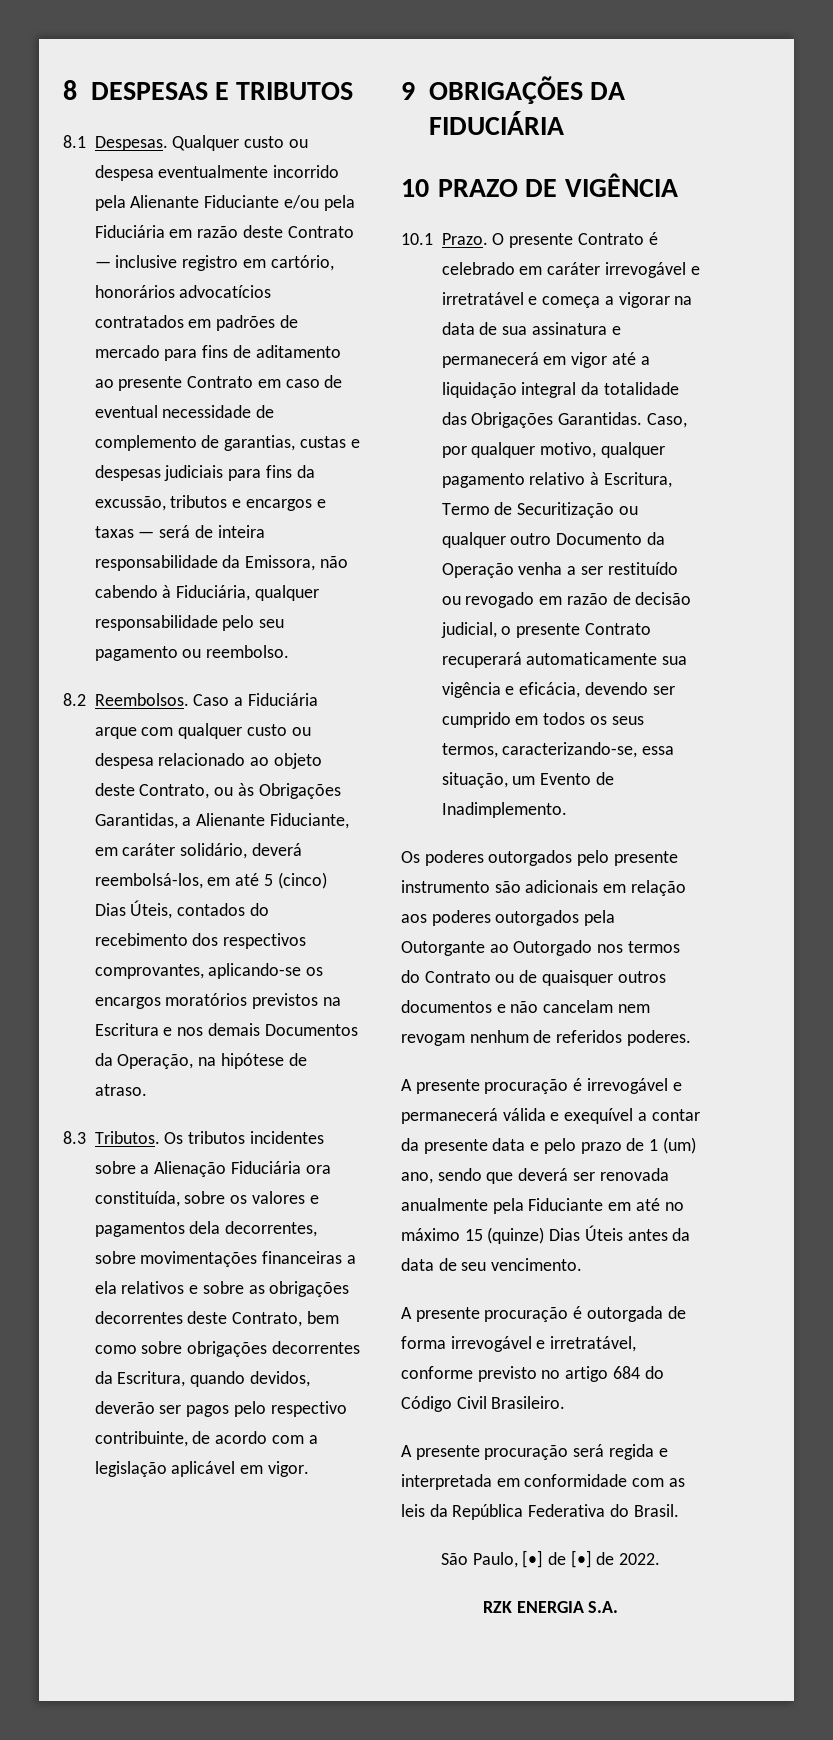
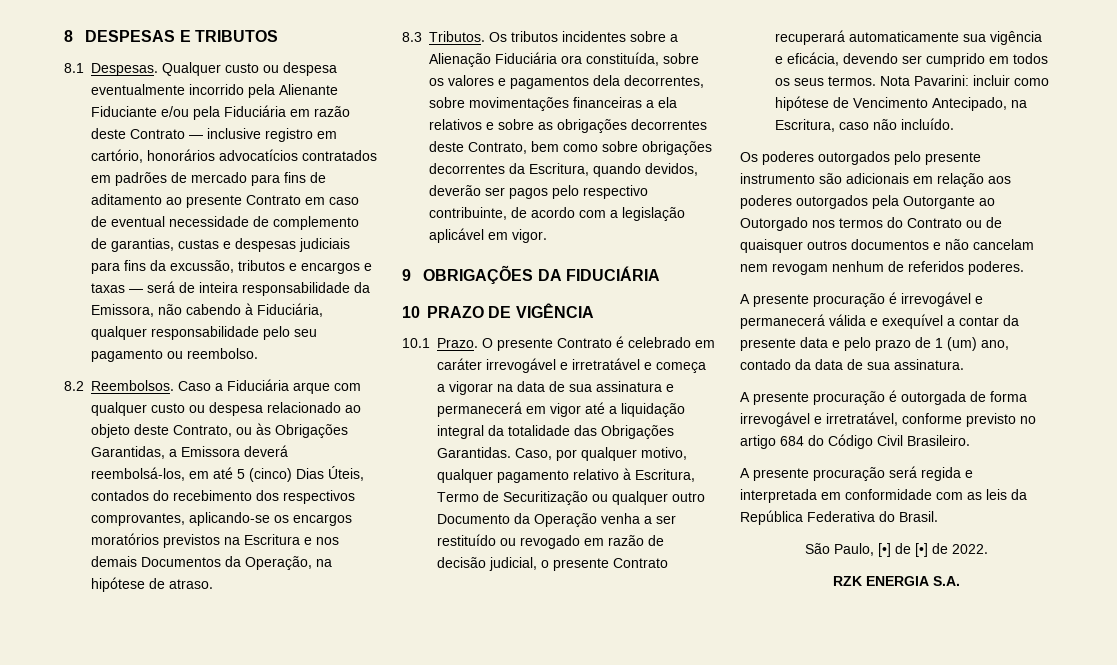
- Caso a Fiduciária arque com qualquer custo ou despesa relacionado ao objeto deste Contrato, ou às Obrigações Garantidas, a Alienante Fiduciante, em caráter solidário, deverá reembolsá-los, em até 5 (cinco) Dias Úteis, contados do recebimento dos respectivos comprovantes, aplicando-se os encargos moratórios previstos na Escritura e nos demais Documentos da Operação, na hipótese de atraso.
+ Caso a Fiduciária arque com qualquer custo ou despesa relacionado ao objeto deste Contrato, ou às Obrigações Garantidas, a Emissora deverá reembolsá-los, em até 5 (cinco) Dias Úteis, contados do recebimento dos respectivos comprovantes, aplicando-se os encargos moratórios previstos na Escritura e nos demais Documentos da Operação, na hipótese de atraso.
- Caso, por qualquer motivo, qualquer pagamento relativo à Escritura, Termo de Securitização ou qualquer outro Documento da Operação venha a ser restituído ou revogado em razão de decisão judicial, o presente Contrato recuperará automaticamente sua vigência e eficácia, devendo ser cumprido em todos os seus termos, caracterizando-se, essa situação, um Evento de Inadimplemento.
+ Caso, por qualquer motivo, qualquer pagamento relativo à Escritura, Termo de Securitização ou qualquer outro Documento da Operação venha a ser restituído ou revogado em razão de decisão judicial, o presente Contrato recuperará automaticamente sua vigência e eficácia, devendo ser cumprido em todos os seus termos. Nota Pavarini: incluir como hipótese de Vencimento Antecipado, na Escritura, caso não incluído.
- A presente procuração é irrevogável e permanecerá válida e exequível a contar da presente data e pelo prazo de 1 (um) ano, sendo que deverá ser renovada anualmente pela Fiduciante em até no máximo 15 (quinze) Dias Úteis antes da data de seu vencimento.
+ A presente procuração é irrevogável e permanecerá válida e exequível a contar da presente data e pelo prazo de 1 (um) ano, contado da data de sua assinatura.

